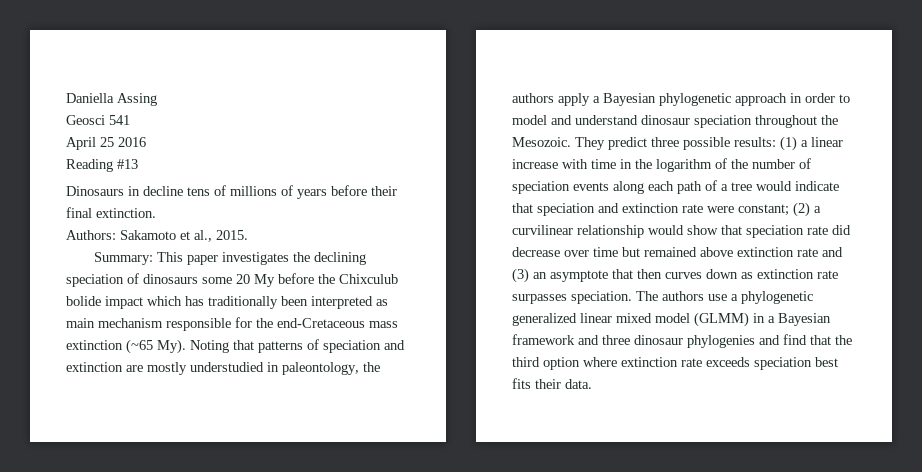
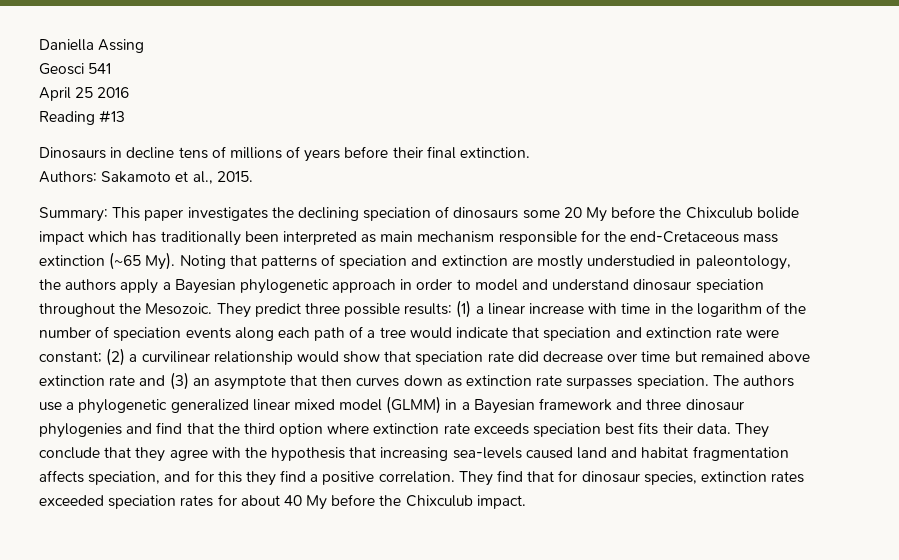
+ They conclude that they agree with the hypothesis that increasing sea-levels caused land and habitat fragmentation affects speciation, and for this they find a positive correlation. They find that for dinosaur species, extinction rates exceeded speciation rates for about 40 My before the Chixculub impact.

